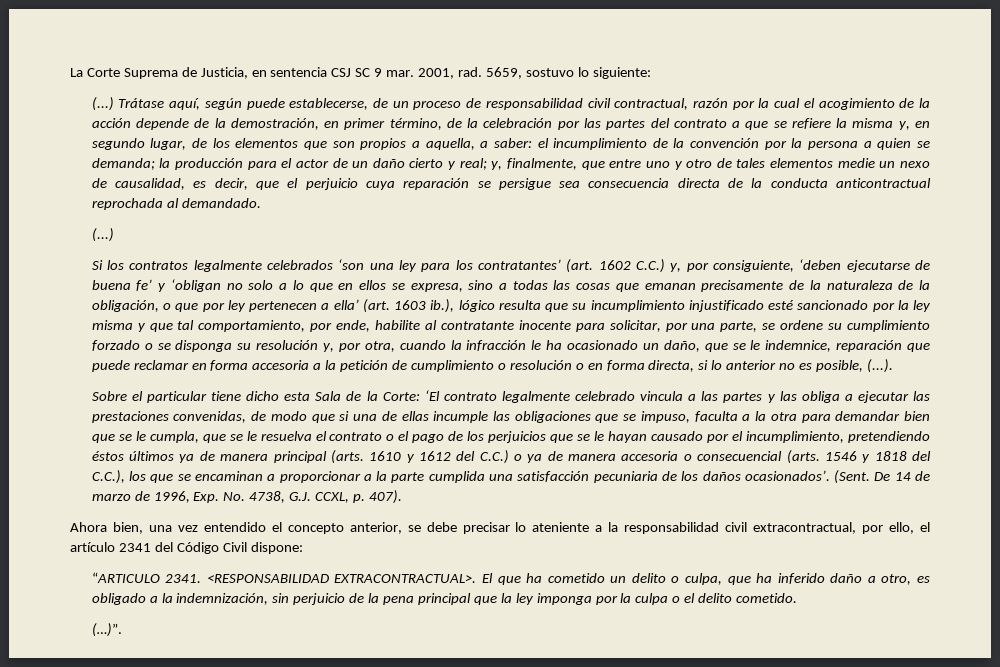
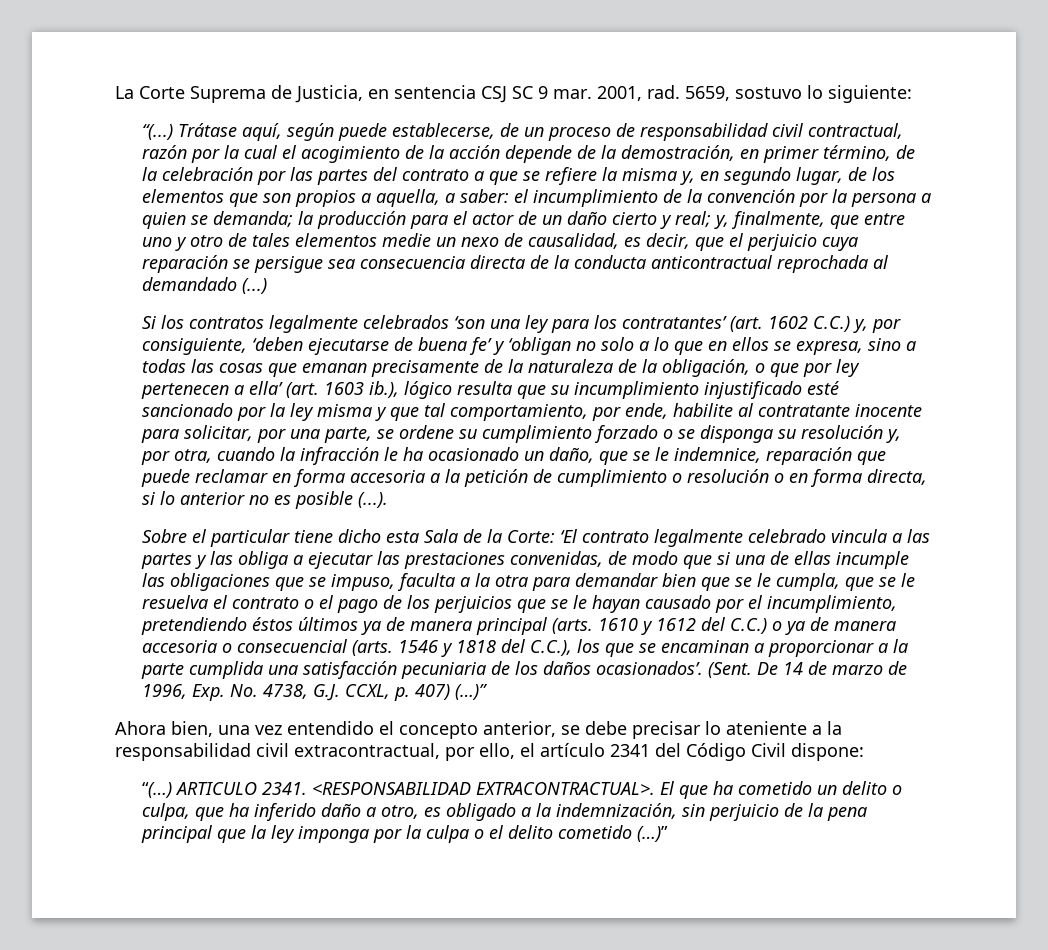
  5659, sostuvo lo siguiente:
- (...)
+ “(...)
- y, finalmente, que entre uno y otro de tales elementos medie un nexo de causalidad, es decir, que el perjuicio cuya reparación se persigue sea consecuencia directa de la conducta anticontractual reprochada al demandado.
- (...)
+ y, finalmente, que entre uno y otro de tales elementos medie un nexo de causalidad, es decir, que el perjuicio cuya reparación se persigue sea consecuencia directa de la conducta anticontractual reprochada al demandado (...)
- Si los contratos legalmente celebrados ‘son una ley para los contratantes’ (art. 1602 C.C.) y, por consiguiente, ‘deben ejecutarse de buena fe’ y ‘obligan no solo a lo que en ellos se expresa, sino a todas las cosas que emanan precisamente de la naturaleza de la obligación, o que por ley pertenecen a ella’ (art. 1603 ib.), lógico resulta que su incumplimiento injustificado esté sancionado por la ley misma y que tal comportamiento, por ende, habilite al contratante inocente para solicitar, por una parte, se ordene su cumplimiento forzado o se disponga su resolución y, por otra, cuando la infracción le ha ocasionado un daño, que se le indemnice, reparación que puede reclamar en forma accesoria a la petición de cumplimiento o resolución o en forma directa, si lo anterior no es posible, (...).
+ Si los contratos legalmente celebrados ‘son una ley para los contratantes’ (art. 1602 C.C.) y, por consiguiente, ‘deben ejecutarse de buena fe’ y ‘obligan no solo a lo que en ellos se expresa, sino a todas las cosas que emanan precisamente de la naturaleza de la obligación, o que por ley pertenecen a ella’ (art. 1603 ib.), lógico resulta que su incumplimiento injustificado esté sancionado por la ley misma y que tal comportamiento, por ende, habilite al contratante inocente para solicitar, por una parte, se ordene su cumplimiento forzado o se disponga su resolución y, por otra, cuando la infracción le ha ocasionado un daño, que se le indemnice, reparación que puede reclamar en forma accesoria a la petición de cumplimiento o resolución o en forma directa, si lo anterior no es posible (...).
- De 14 de marzo de 1996, Exp. No. 4738, G.J. CCXL, p. 407).
+ De 14 de marzo de 1996, Exp. No. 4738, G.J. CCXL, p. 407) (…)”
- “ARTICULO 2341.
+ “(…) ARTICULO 2341.
- El que ha cometido un delito o culpa, que ha inferido daño a otro, es obligado a la indemnización, sin perjuicio de la pena principal que la ley imponga por la culpa o el delito cometido.
- (…)”.
+ El que ha cometido un delito o culpa, que ha inferido daño a otro, es obligado a la indemnización, sin perjuicio de la pena principal que la ley imponga por la culpa o el delito cometido (…)”

